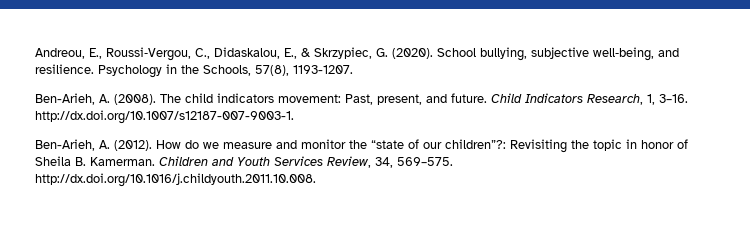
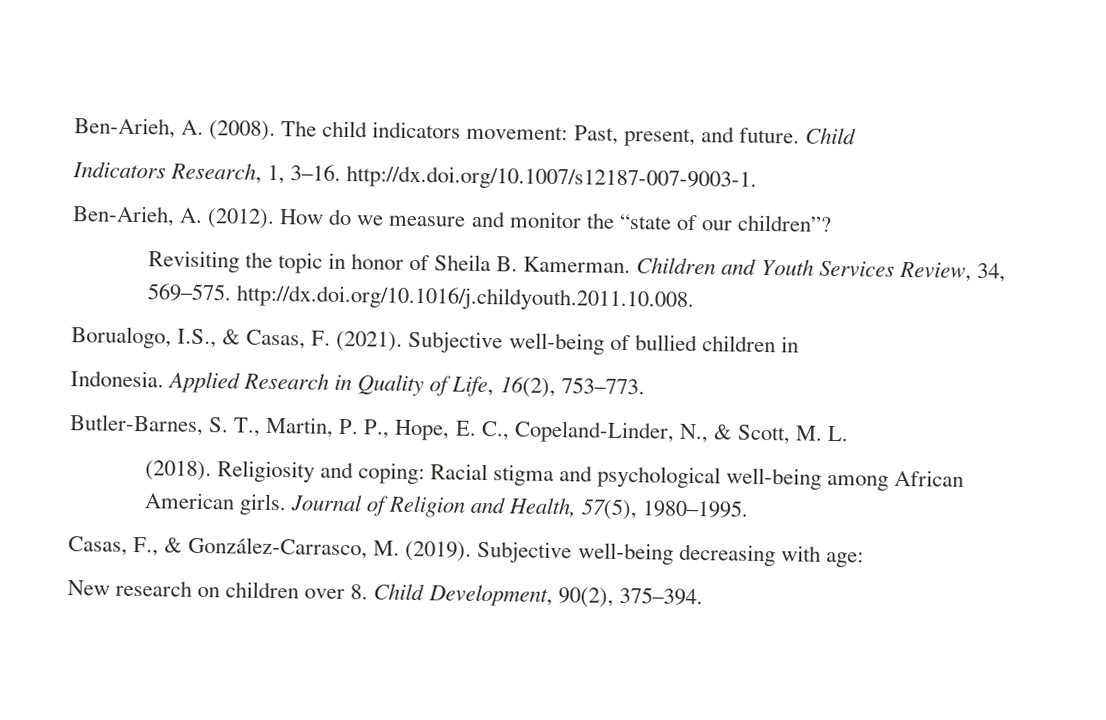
- Andreou, E., Roussi‐Vergou, C., Didaskalou, E., & Skrzypiec, G. (2020). School bullying, subjective well‐being, and resilience. Psychology in the Schools, 57(8), 1193-1207.
- The child indicators movement: Past, present, and future. Child Indicators Research, 1, 3–16. http://dx.doi.org/10.1007/s12187-007-9003-1.
+ The child indicators movement: Past, present, and future. Child
+ Indicators Research, 1, 3–16. http://dx.doi.org/10.1007/s12187-007-9003-1.
- How do we measure and monitor the “state of our children”?: Revisiting the topic in honor of Sheila B. Kamerman.
+ How do we measure and monitor the “state of our children”?
+ Revisiting the topic in honor of Sheila B. Kamerman.
+ Borualogo, I.S., & Casas, F. (2021). Subjective well-being of bullied children in
+ Indonesia. Applied Research in Quality of Life, 16(2), 753–773.
+ Butler-Barnes, S. T., Martin, P. P., Hope, E. C., Copeland-Linder, N., & Scott, M. L.
+ (2018). Religiosity and coping: Racial stigma and psychological well-being among African American girls. Journal of Religion and Health, 57(5), 1980–1995.
+ Casas, F., & González‐Carrasco, M. (2019). Subjective well‐being decreasing with age:
+ New research on children over 8. Child Development, 90(2), 375–394.

